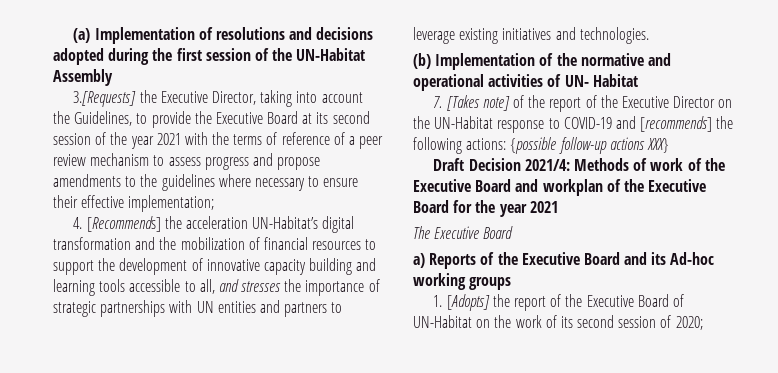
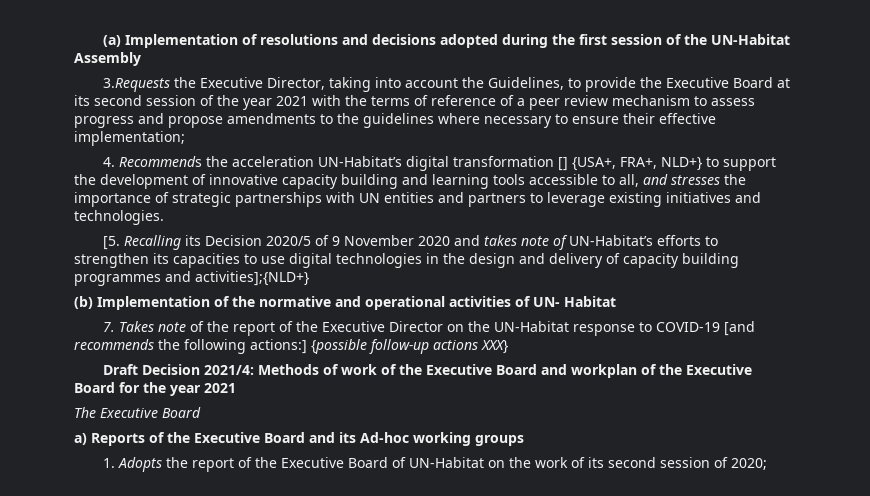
- 3.[Requests] the Executive Director, taking into account the Guidelines, to provide the Executive Board at its second session of the year 2021 with the terms of reference of a peer review mechanism to assess progress and propose amendments to the guidelines where necessary to ensure their effective implementation;
+ 3.Requests the Executive Director, taking into account the Guidelines, to provide the Executive Board at its second session of the year 2021 with the terms of reference of a peer review mechanism to assess progress and propose amendments to the guidelines where necessary to ensure their effective implementation;
- 4. [Recommends] the acceleration UN-Habitat’s digital transformation and the mobilization of financial resources to support the development of innovative capacity building and learning tools accessible to all, and stresses the importance of strategic partnerships with UN entities and partners to leverage existing initiatives and technologies.
+ 4. Recommends the acceleration UN-Habitat’s digital transformation [] {USA+, FRA+, NLD+} to support the development of innovative capacity building and learning tools accessible to all, and stresses the importance of strategic partnerships with UN entities and partners to leverage existing initiatives and technologies.
+ [5. Recalling its Decision 2020/5 of 9 November 2020 and takes note of UN-Habitat’s efforts to strengthen its capacities to use digital technologies in the design and delivery of capacity building programmes and activities];{NLD+}
- 7. [Takes note] of the report of the Executive Director on the UN-Habitat response to COVID-19 and [recommends] the following actions: {possible follow-up actions XXX}
+ 7. Takes note of the report of the Executive Director on the UN-Habitat response to COVID-19 [and recommends the following actions:] {possible follow-up actions XXX}
- 1. [Adopts] the report of the Executive Board of UN-Habitat on the work of its second session of 2020;
+ 1. Adopts the report of the Executive Board of UN-Habitat on the work of its second session of 2020;

